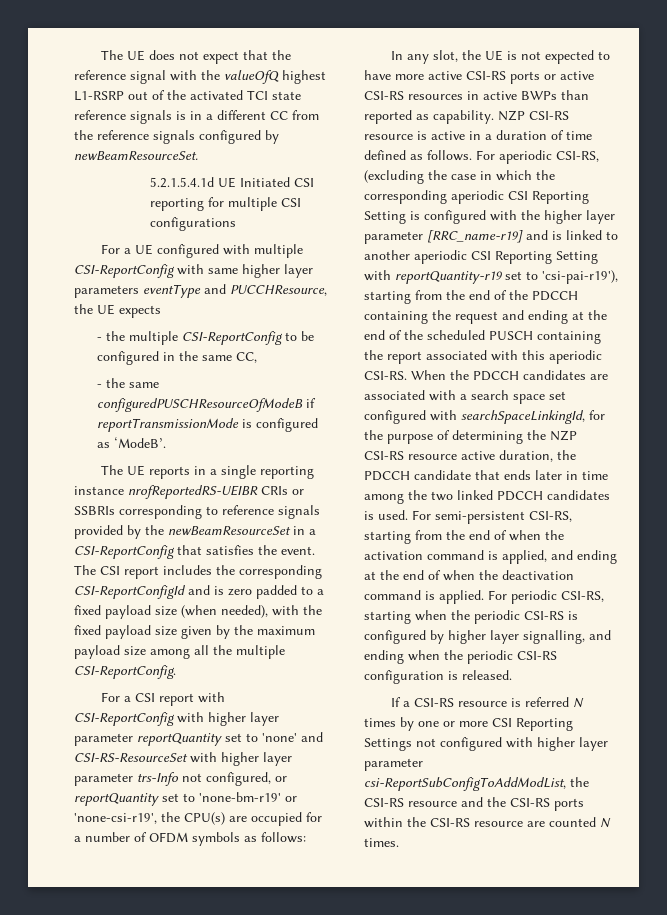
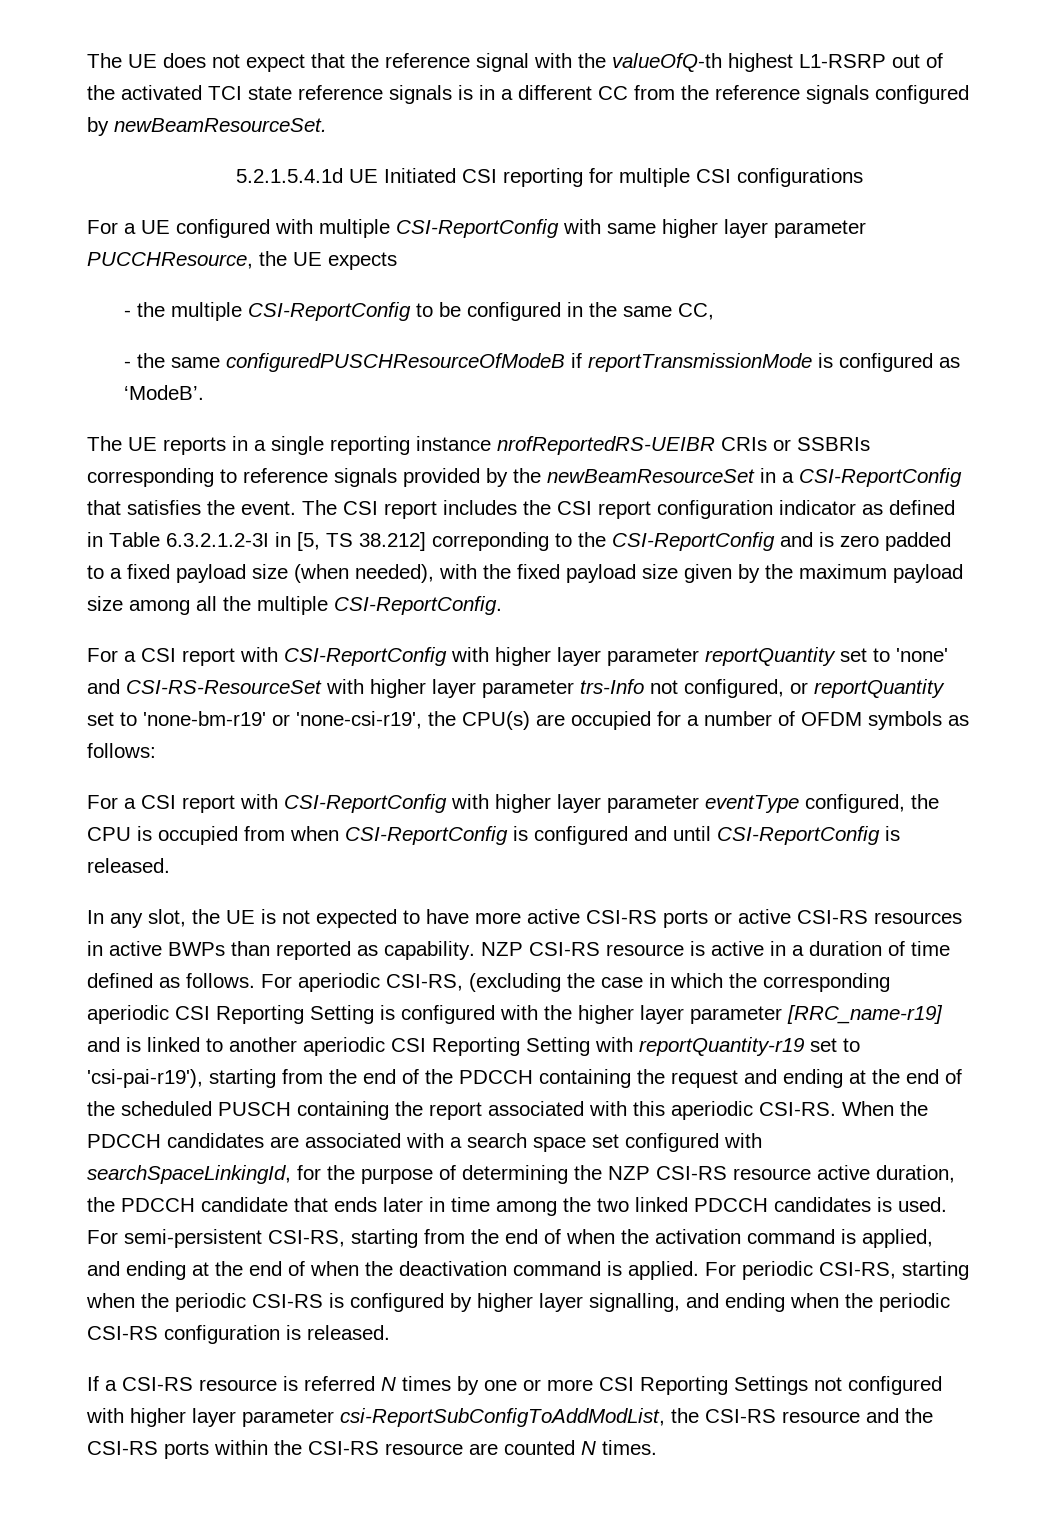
- The UE does not expect that the reference signal with the valueOfQ highest L1-RSRP out of the activated TCI state reference signals is in a different CC from the reference signals configured by newBeamResourceSet.
+ The UE does not expect that the reference signal with the valueOfQ-th highest L1-RSRP out of the activated TCI state reference signals is in a different CC from the reference signals configured by newBeamResourceSet.
- For a UE configured with multiple CSI-ReportConfig with same higher layer parameters eventType and PUCCHResource, the UE expects
+ For a UE configured with multiple CSI-ReportConfig with same higher layer parameter PUCCHResource, the UE expects
- The CSI report includes the corresponding CSI-ReportConfigId and is zero padded to a fixed payload size (when needed), with the fixed payload size given by the maximum payload size among all the multiple CSI-ReportConfig.
+ The CSI report includes the CSI report configuration indicator as defined in Table 6.3.2.1.2-3I in [5, TS 38.212] correponding to the CSI-ReportConfig and is zero padded to a fixed payload size (when needed), with the fixed payload size given by the maximum payload size among all the multiple CSI-ReportConfig.
+ For a CSI report with CSI-ReportConfig with higher layer parameter eventType configured, the CPU is occupied from when CSI-ReportConfig is configured and until CSI-ReportConfig is released.

